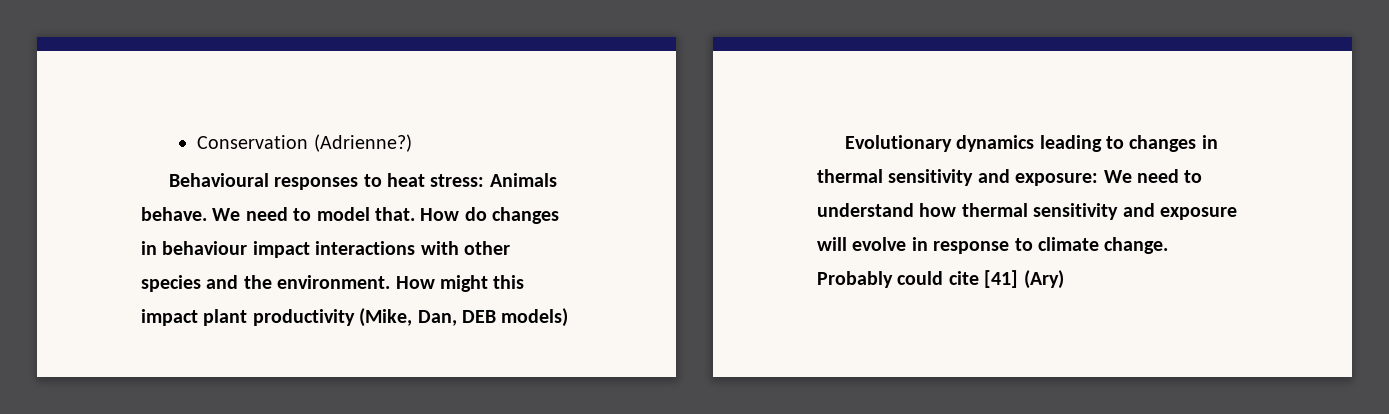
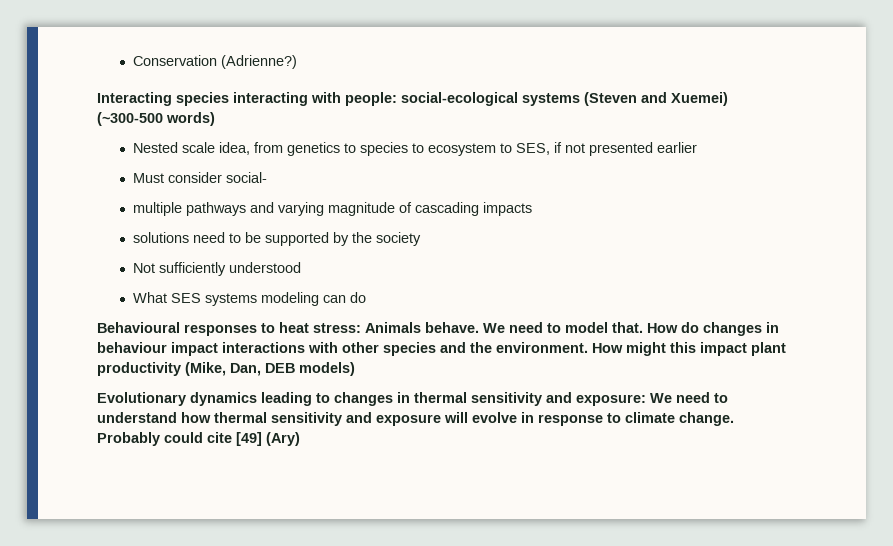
+ Interacting species interacting with people: social-ecological systems (Steven and Xuemei) (~300-500 words)
+ Nested scale idea, from genetics to species to ecosystem to SES, if not presented earlier
+ Must consider social-
+ multiple pathways and varying magnitude of cascading impacts
+ solutions need to be supported by the society
+ Not sufficiently understood
+ What SES systems modeling can do
- Probably could cite [41] (Ary)
+ Probably could cite [49] (Ary)

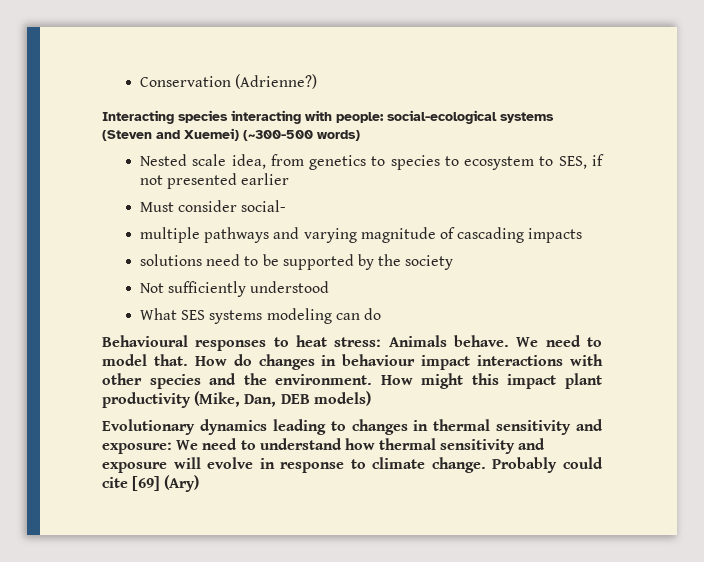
- Probably could cite [49] (Ary)
+ Probably could cite [69] (Ary)

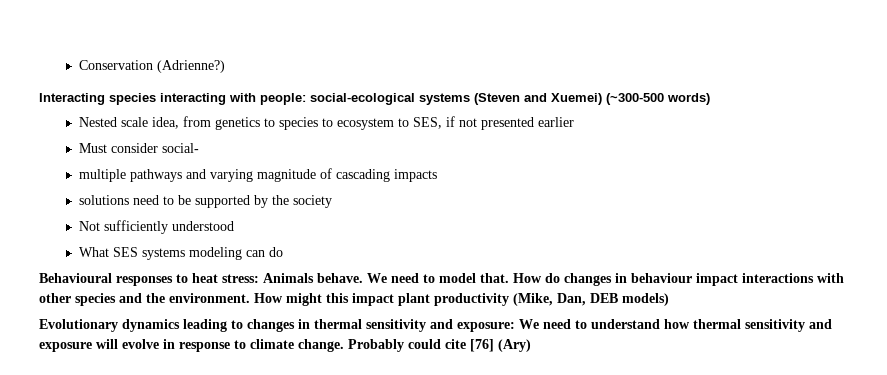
- Probably could cite [69] (Ary)
+ Probably could cite [76] (Ary)

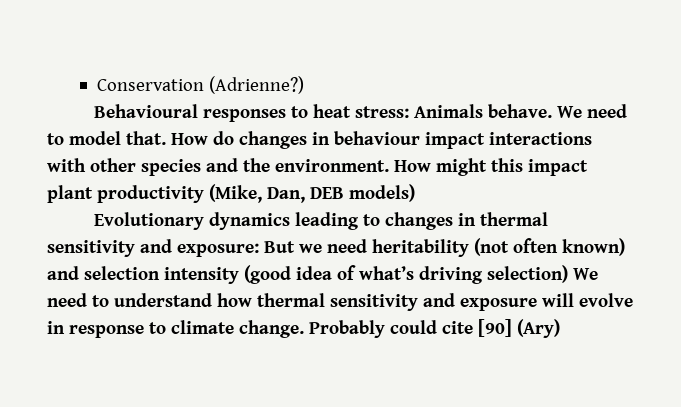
- Interacting species interacting with people: social-ecological systems (Steven and Xuemei) (~300-500 words)
- Nested scale idea, from genetics to species to ecosystem to SES, if not presented earlier
- Must consider social-
- multiple pathways and varying magnitude of cascading impacts
- solutions need to be supported by the society
- Not sufficiently understood
- What SES systems modeling can do
- Evolutionary dynamics leading to changes in thermal sensitivity and exposure: We need to understand how thermal sensitivity and exposure will evolve in response to climate change.
+ Evolutionary dynamics leading to changes in thermal sensitivity and exposure: But we need heritability (not often known) and selection intensity (good idea of what’s driving selection) We need to understand how thermal sensitivity and exposure will evolve in response to climate change.
- Probably could cite [76] (Ary)
+ Probably could cite [90] (Ary)

